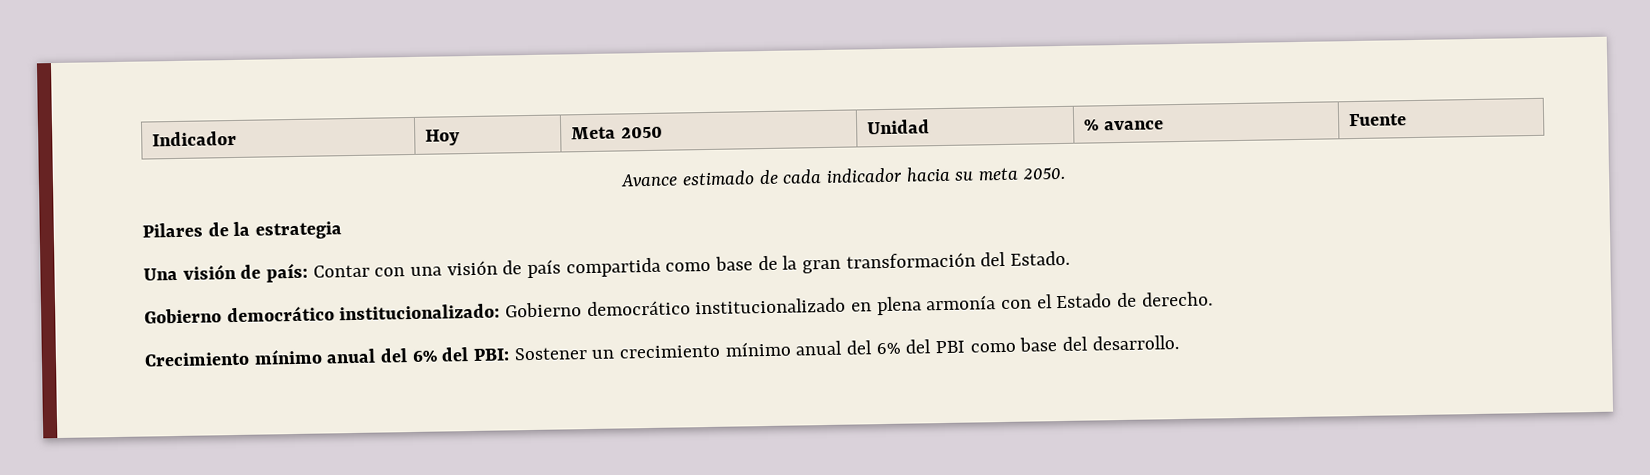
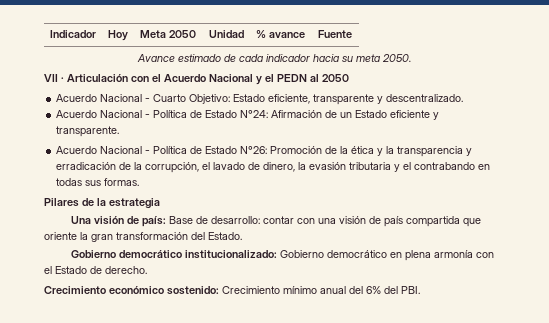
+ VII · Articulación con el Acuerdo Nacional y el PEDN al 2050
+ Acuerdo Nacional - Cuarto Objetivo: Estado eficiente, transparente y descentralizado.
+ Acuerdo Nacional - Política de Estado N°24: Afirmación de un Estado eficiente y transparente.
+ Acuerdo Nacional - Política de Estado N°26: Promoción de la ética y la transparencia y erradicación de la corrupción, el lavado de dinero, la evasión tributaria y el contrabando en todas sus formas.
- Una visión de país: Contar con una visión de país compartida como base de la gran transformación del Estado.
+ Una visión de país: Base de desarrollo: contar con una visión de país compartida que oriente la gran transformación del Estado.
- Gobierno democrático institucionalizado: Gobierno democrático institucionalizado en plena armonía con el Estado de derecho.
+ Gobierno democrático institucionalizado: Gobierno democrático en plena armonía con el Estado de derecho.
- Crecimiento mínimo anual del 6% del PBI: Sostener un crecimiento mínimo anual del 6% del PBI como base del desarrollo.
+ Crecimiento económico sostenido: Crecimiento mínimo anual del 6% del PBI.

